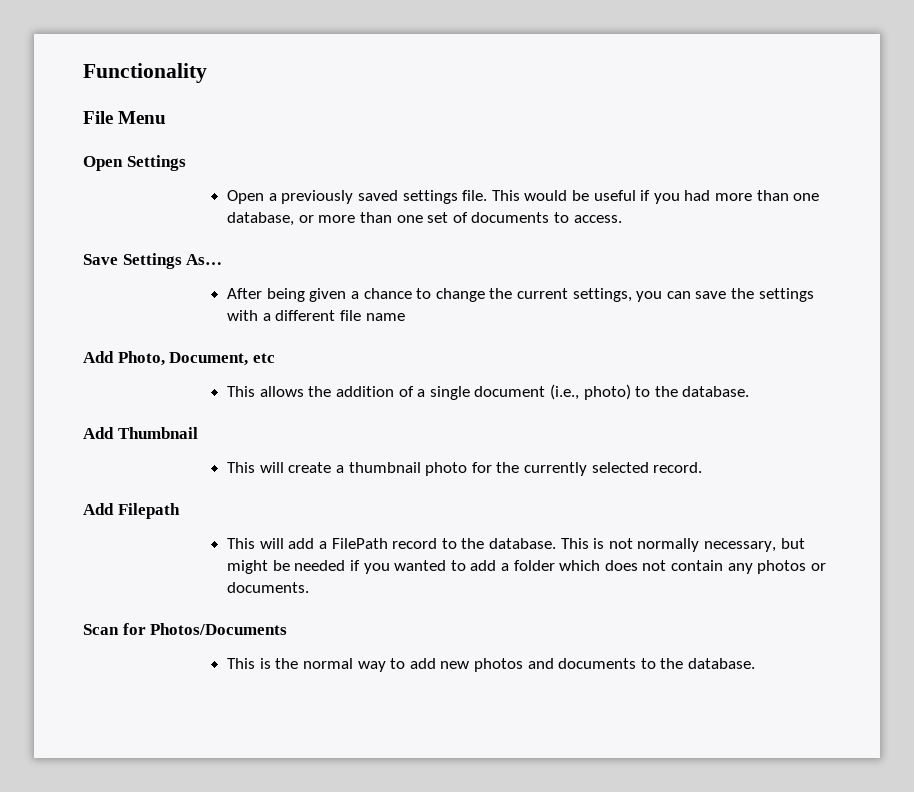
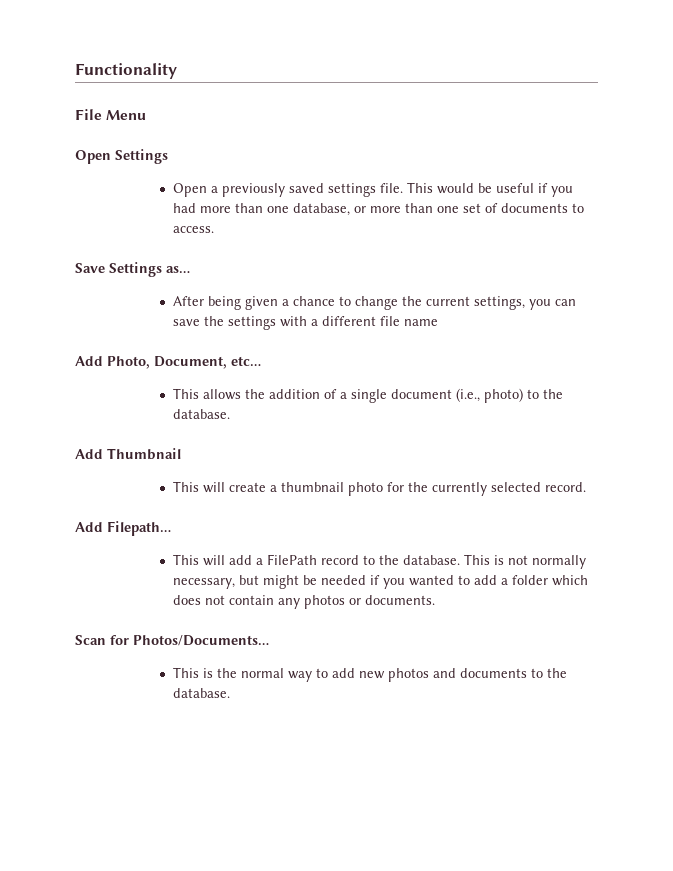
- Save Settings As…
+ Save Settings as…
- Add Photo, Document, etc
+ Add Photo, Document, etc…
- Add Filepath
+ Add Filepath…
- Scan for Photos/Documents
+ Scan for Photos/Documents…

